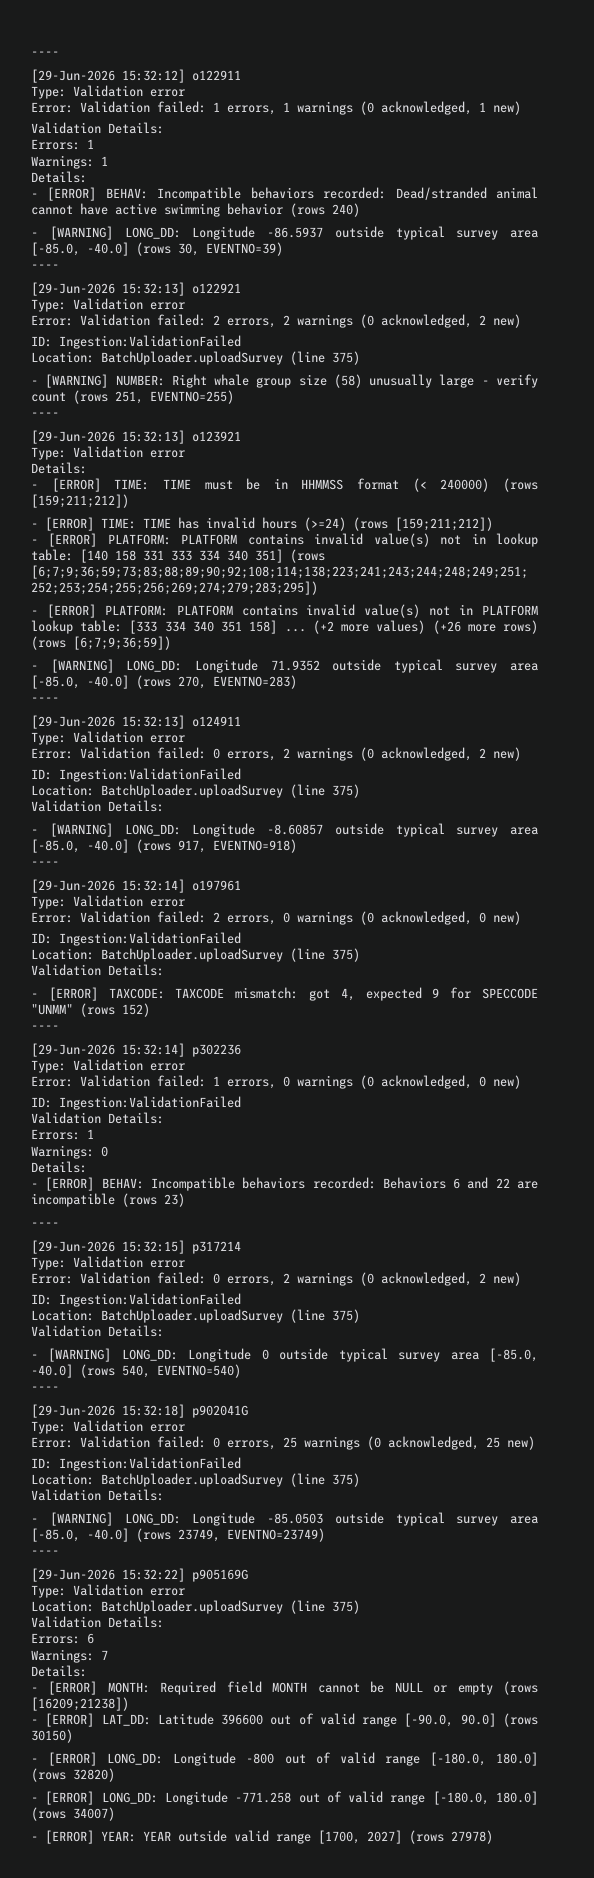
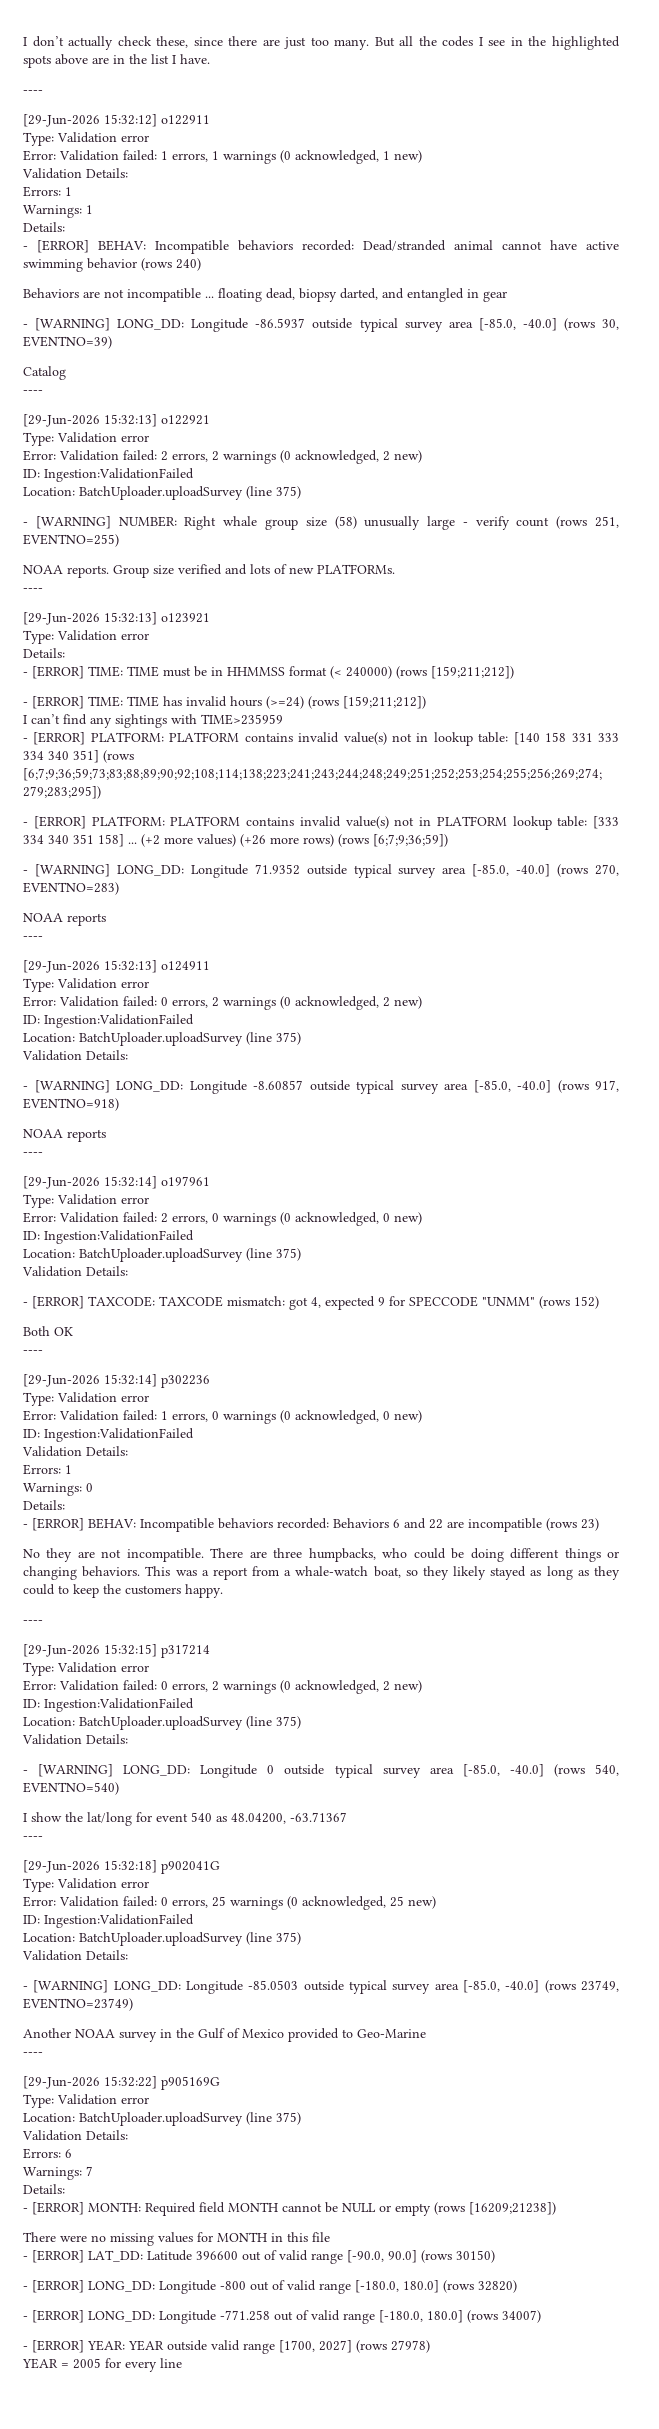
+ I don’t actually check these, since there are just too many. But all the codes I see in the highlighted spots above are in the list I have.
+ Behaviors are not incompatible ... floating dead, biopsy darted, and entangled in gear
+ Catalog
+ NOAA reports. Group size verified and lots of new PLATFORMs.
+ I can’t find any sightings with TIME>235959
  - [WARNING] LONG_DD: Longitude 71.9352 outside typical survey area [-85.0, -40.0] (rows 270, EVENTNO=283)
+ NOAA reports
  - [WARNING] LONG_DD: Longitude -8.60857 outside typical survey area [-85.0, -40.0] (rows 917, EVENTNO=918)
+ NOAA reports
+ Both OK
+ No they are not incompatible. There are three humpbacks, who could be doing different things or changing behaviors. This was a report from a whale-watch boat, so they likely stayed as long as they could to keep the customers happy.
+ I show the lat/long for event 540 as 48.04200, -63.71367
+ Another NOAA survey in the Gulf of Mexico provided to Geo-Marine
+ There were no missing values for MONTH in this file
+ YEAR = 2005 for every line

